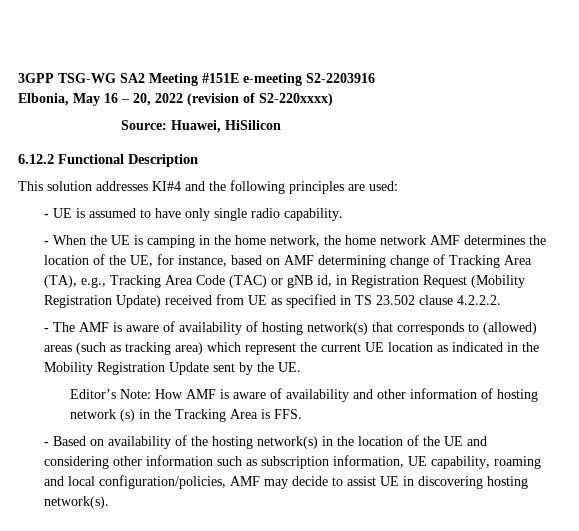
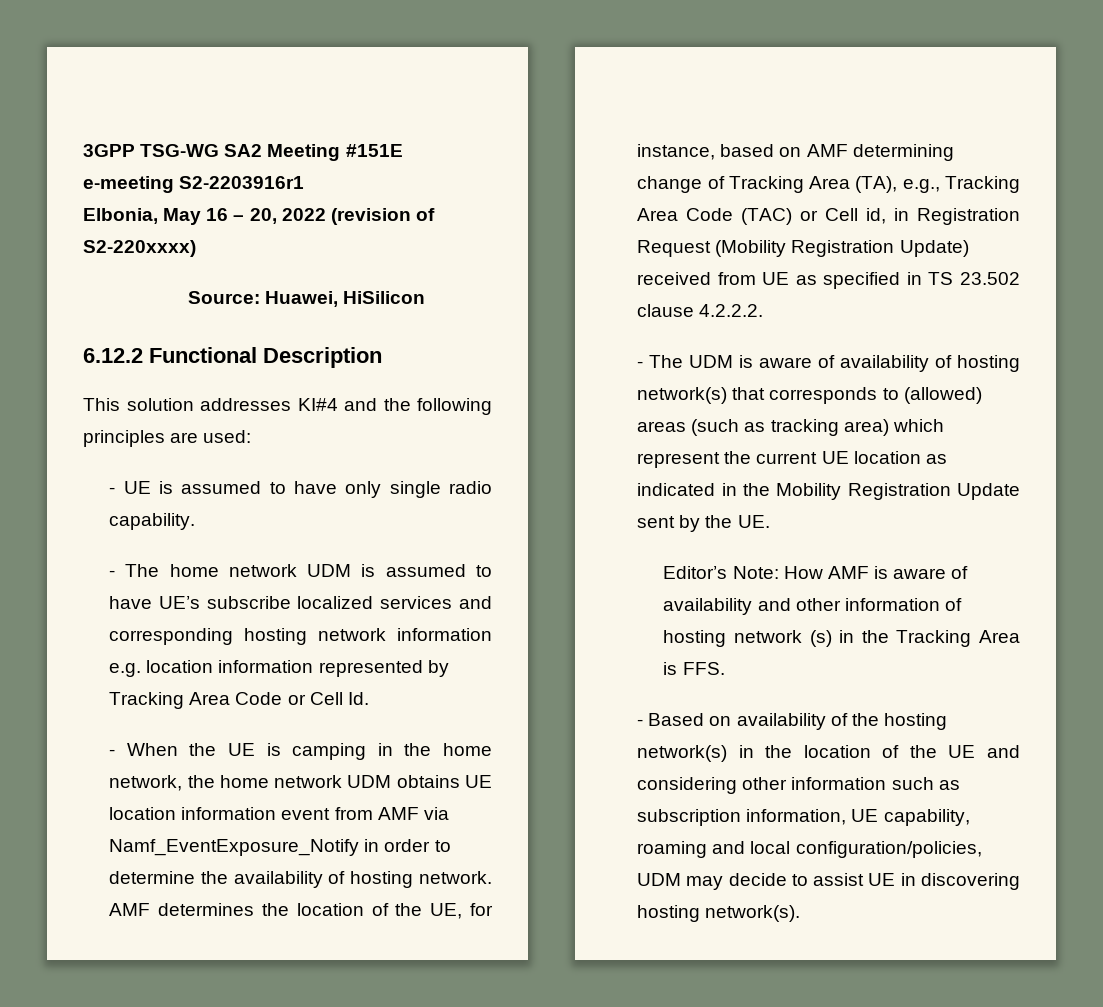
- 3GPP TSG-WG SA2 Meeting #151E e-meeting S2-2203916
+ 3GPP TSG-WG SA2 Meeting #151E e-meeting S2-2203916r1
+ - The home network UDM is assumed to have UE’s subscribe localized services and corresponding hosting network information e.g. location information represented by Tracking Area Code or Cell Id.
- - When the UE is camping in the home network, the home network AMF determines the location of the UE, for instance, based on AMF determining change of Tracking Area (TA), e.g., Tracking Area Code (TAC) or gNB id, in Registration Request (Mobility Registration Update) received from UE as specified in TS 23.502 clause 4.2.2.2.
+ - When the UE is camping in the home network, the home network UDM obtains UE location information event from AMF via Namf_EventExposure_Notify in order to determine the availability of hosting network. AMF determines the location of the UE, for instance, based on AMF determining change of Tracking Area (TA), e.g., Tracking Area Code (TAC) or Cell id, in Registration Request (Mobility Registration Update) received from UE as specified in TS 23.502 clause 4.2.2.2.
- - The AMF is aware of availability of hosting network(s) that corresponds to (allowed) areas (such as tracking area) which represent the current UE location as indicated in the Mobility Registration Update sent by the UE.
+ - The UDM is aware of availability of hosting network(s) that corresponds to (allowed) areas (such as tracking area) which represent the current UE location as indicated in the Mobility Registration Update sent by the UE.
- - Based on availability of the hosting network(s) in the location of the UE and considering other information such as subscription information, UE capability, roaming and local configuration/policies, AMF may decide to assist UE in discovering hosting network(s).
+ - Based on availability of the hosting network(s) in the location of the UE and considering other information such as subscription information, UE capability, roaming and local configuration/policies, UDM may decide to assist UE in discovering hosting network(s).

